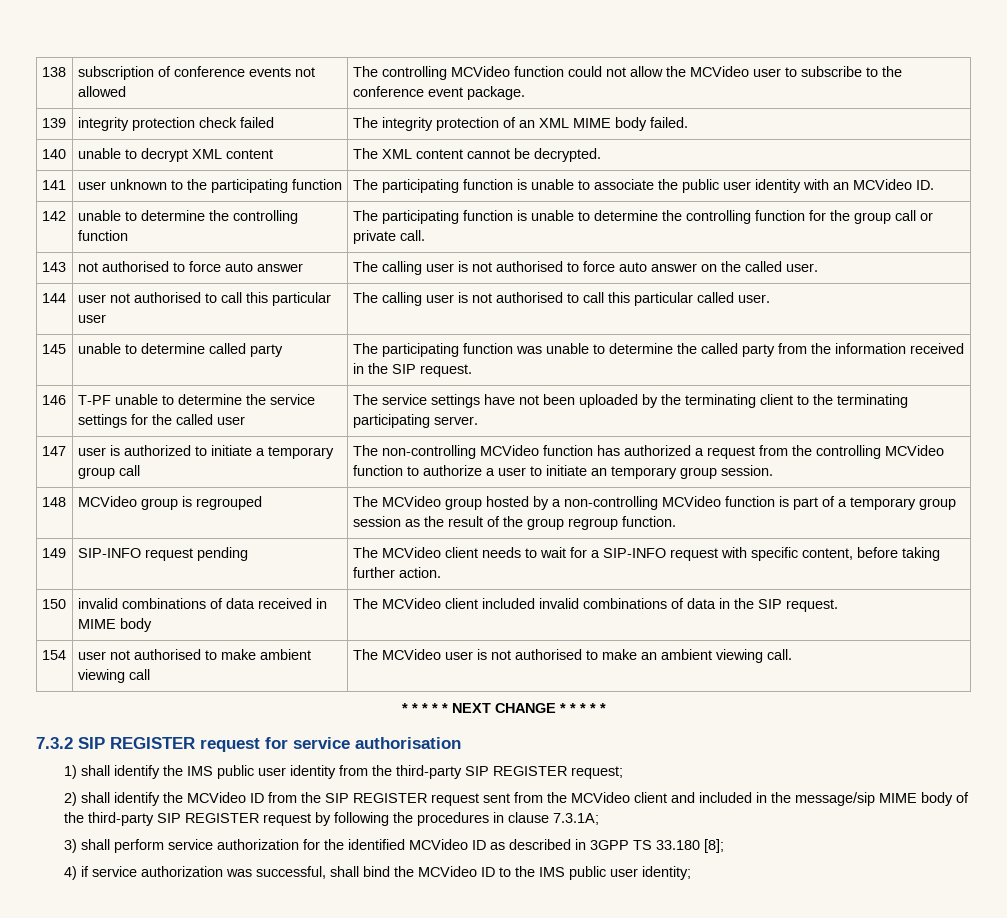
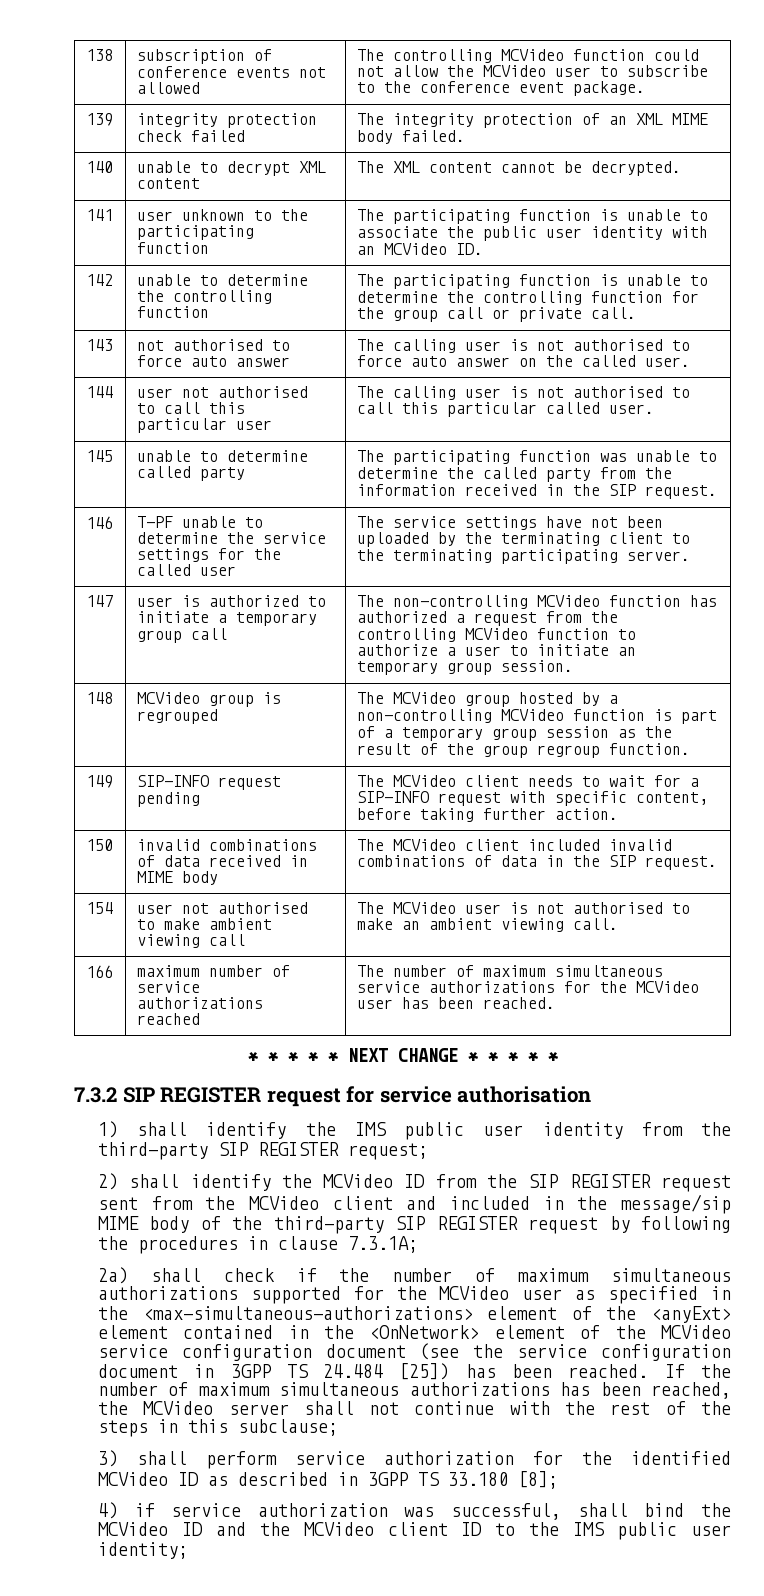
+ 166 | maximum number of service authorizations reached | The number of maximum simultaneous service authorizations for the MCVideo user has been reached.
+ 2a) shall check if the number of maximum simultaneous authorizations supported for the MCVideo user as specified in the <max-simultaneous-authorizations> element of the <anyExt> element contained in the <OnNetwork> element of the MCVideo service configuration document (see the service configuration document in 3GPP TS 24.484 [25]) has been reached. If the number of maximum simultaneous authorizations has been reached, the MCVideo server shall not continue with the rest of the steps in this subclause;
- 4) if service authorization was successful, shall bind the MCVideo ID to the IMS public user identity;
+ 4) if service authorization was successful, shall bind the MCVideo ID and the MCVideo client ID to the IMS public user identity;

